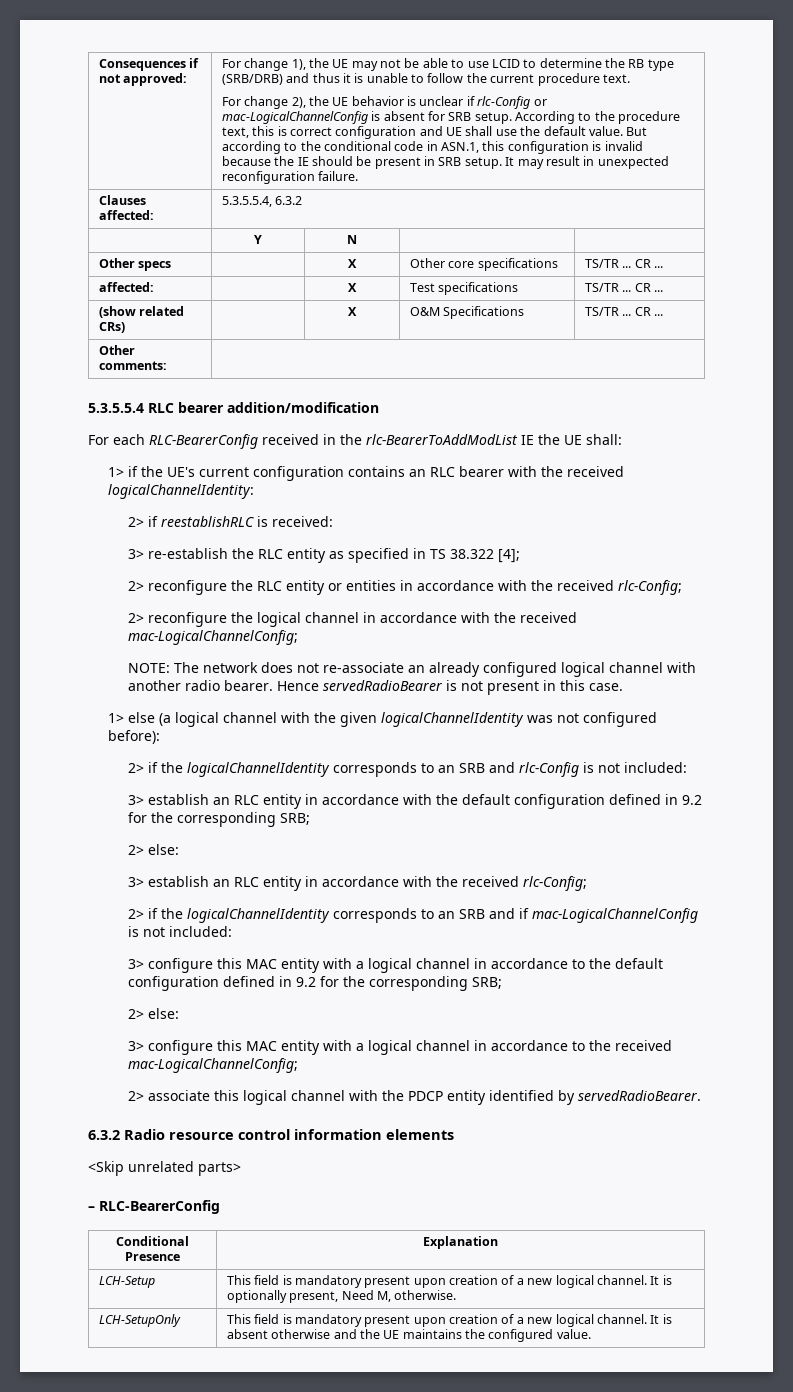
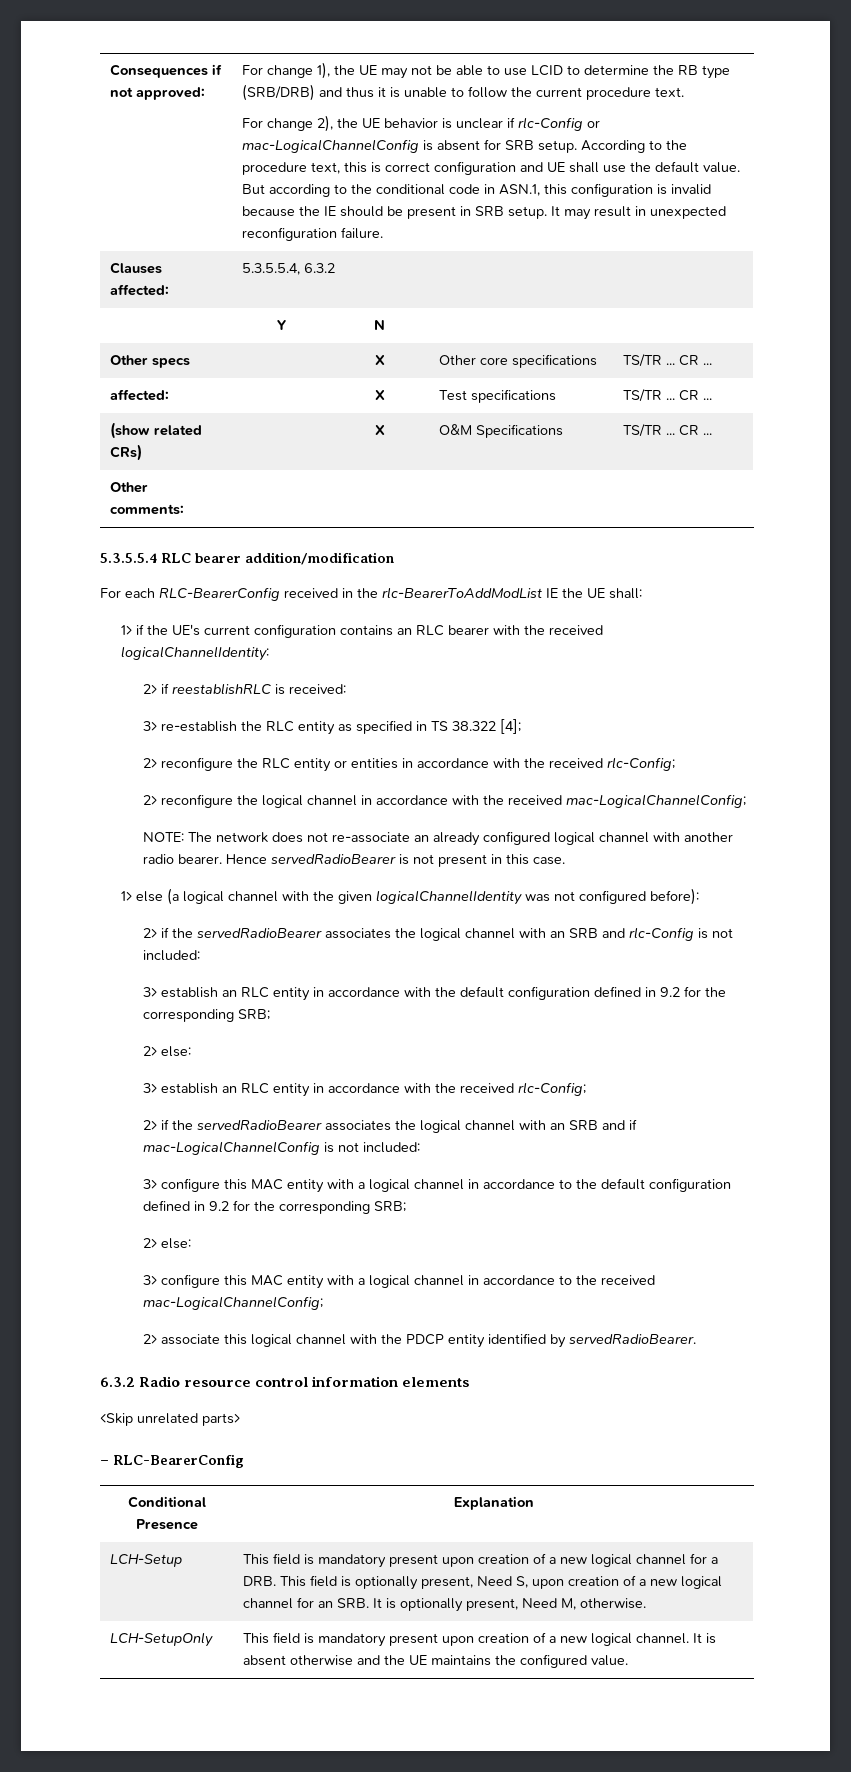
- 2> if the logicalChannelIdentity corresponds to an SRB and rlc-Config is not included:
+ 2> if the servedRadioBearer associates the logical channel with an SRB and rlc-Config is not included:
- 2> if the logicalChannelIdentity corresponds to an SRB and if mac-LogicalChannelConfig is not included:
+ 2> if the servedRadioBearer associates the logical channel with an SRB and if mac-LogicalChannelConfig is not included:
- LCH-Setup | This field is mandatory present upon creation of a new logical channel. It is optionally present, Need M, otherwise.
+ LCH-Setup | This field is mandatory present upon creation of a new logical channel for a DRB. This field is optionally present, Need S, upon creation of a new logical channel for an SRB. It is optionally present, Need M, otherwise.

